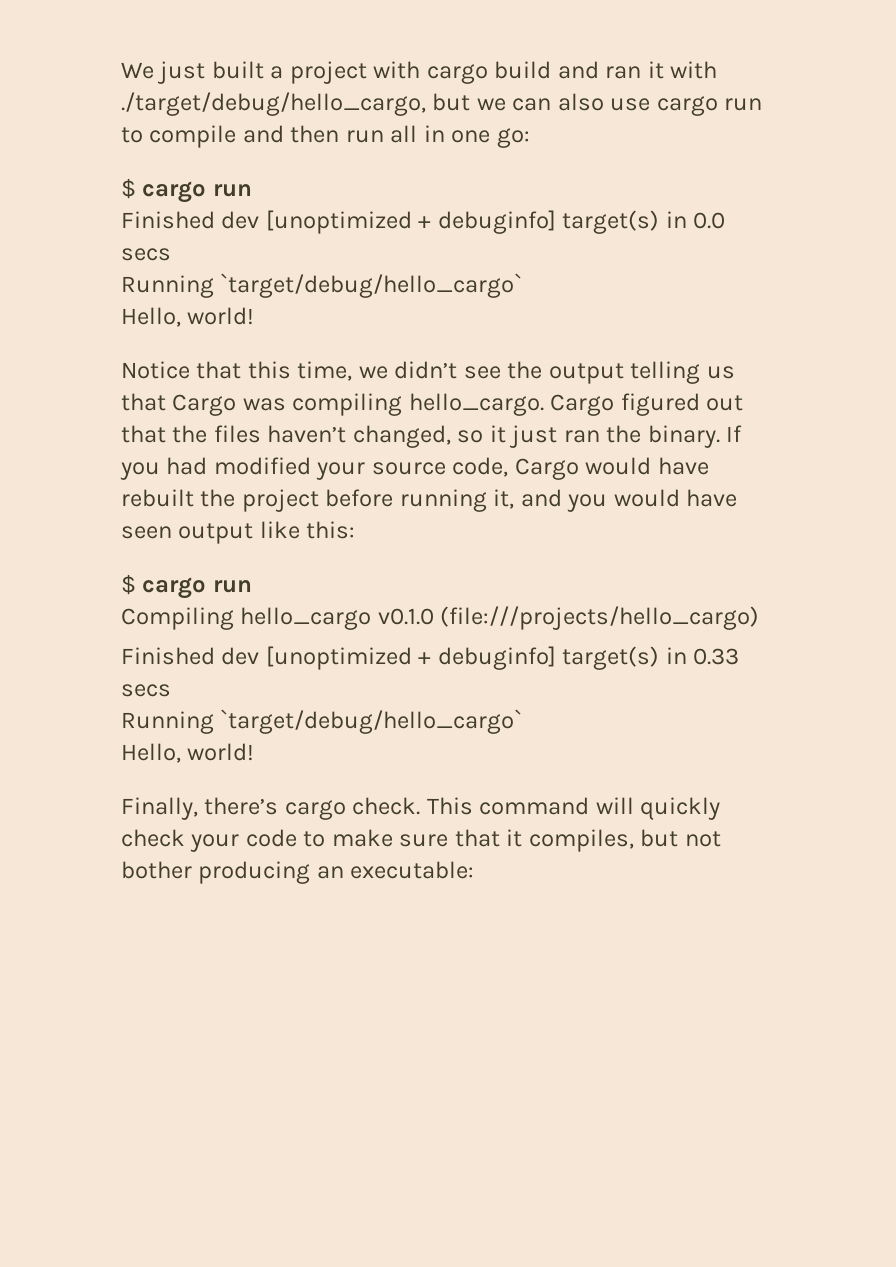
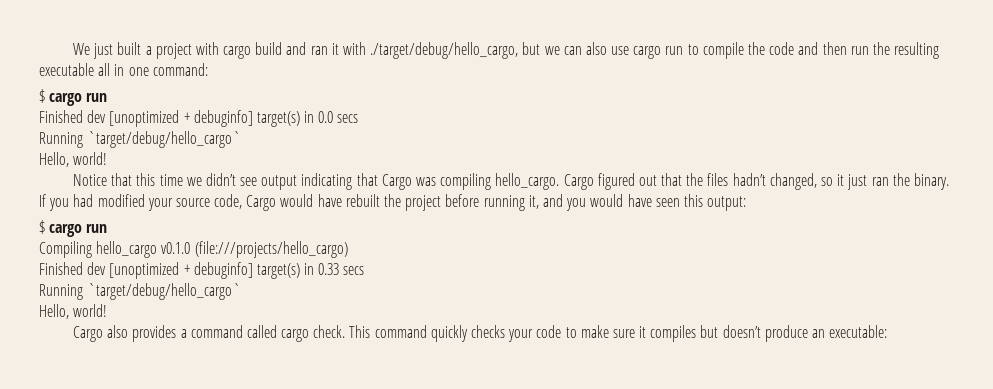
- We just built a project with cargo build and ran it with ./target/debug/hello_cargo, but we can also use cargo run to compile and then run all in one go:
+ We just built a project with cargo build and ran it with ./target/debug/hello_cargo, but we can also use cargo run to compile the code and then run the resulting executable all in one command:
- Notice that this time, we didn’t see the output telling us that Cargo was compiling hello_cargo.
+ Notice that this time we didn’t see output indicating that Cargo was compiling hello_cargo.
- Cargo figured out that the files haven’t changed, so it just ran the binary.
+ Cargo figured out that the files hadn’t changed, so it just ran the binary.
- If you had modified your source code, Cargo would have rebuilt the project before running it, and you would have seen output like this:
+ If you had modified your source code, Cargo would have rebuilt the project before running it, and you would have seen this output:
- Finally, there’s cargo check.
+ Cargo also provides a command called cargo check.
- This command will quickly check your code to make sure that it compiles, but not bother producing an executable:
+ This command quickly checks your code to make sure it compiles but doesn’t produce an executable:

